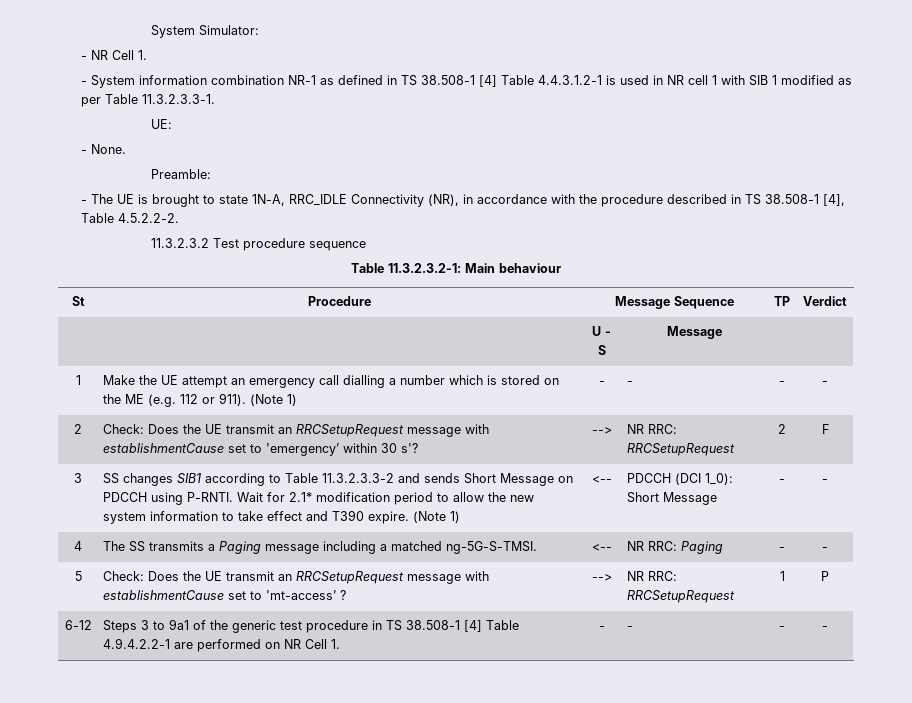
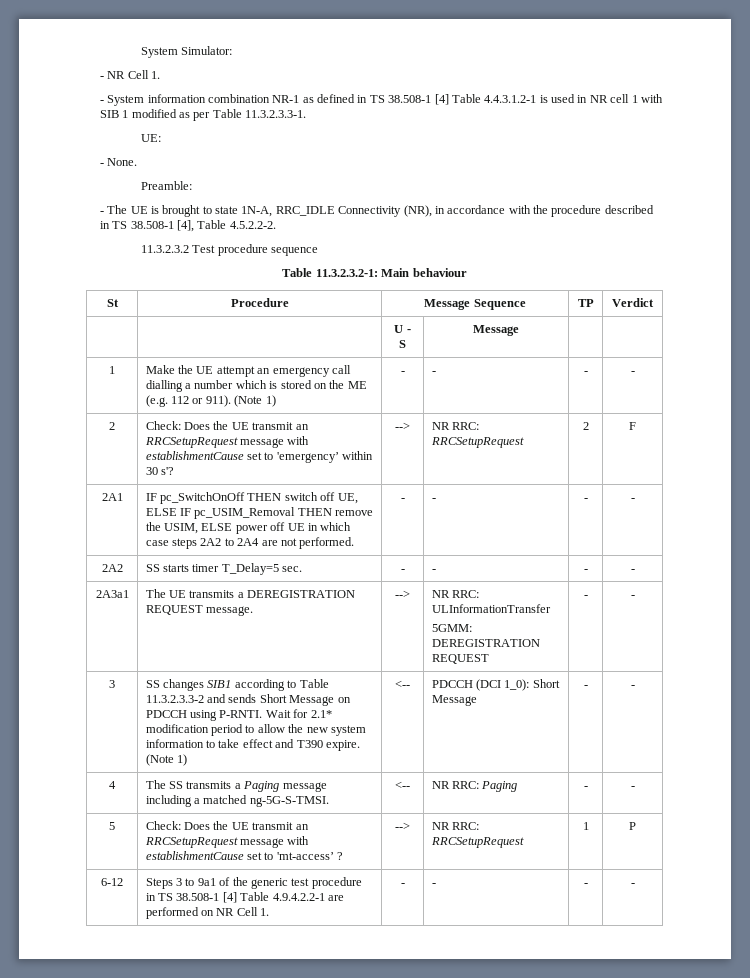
+ 2A1 | IF pc_SwitchOnOff THEN switch off UE, ELSE IF pc_USIM_Removal THEN remove the USIM, ELSE power off UE in which case steps 2A2 to 2A4 are not performed. | - | - | - | -
+ 2A2 | SS starts timer T_Delay=5 sec. | - | - | - | -
+ 2A3a1 | The UE transmits a DEREGISTRATION REQUEST message. | --> | NR RRC: ULInformationTransfer
+ 5GMM: DEREGISTRATION REQUEST | - | -

